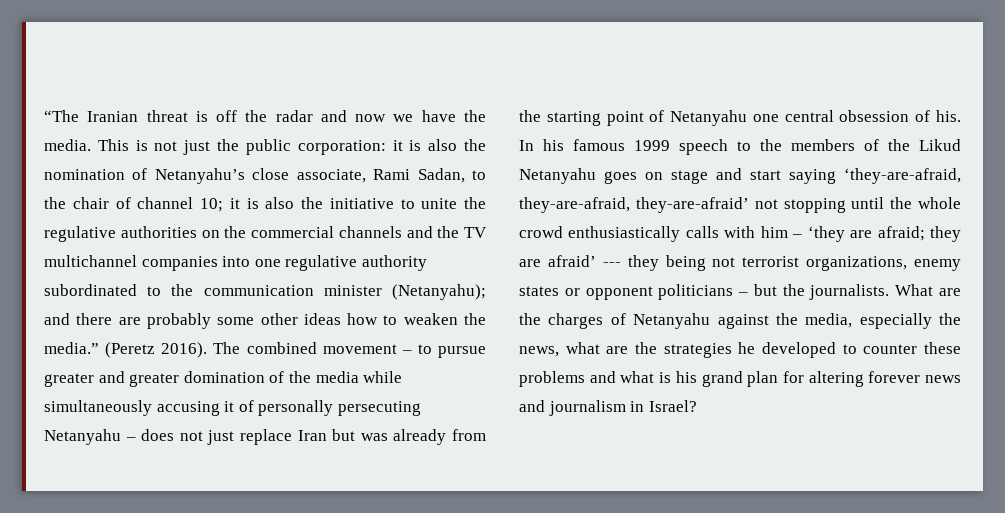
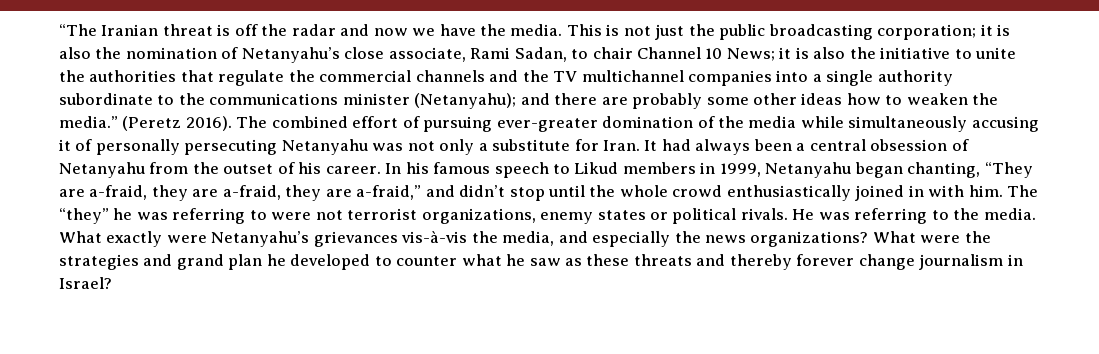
- This is not just the public corporation: it is also the nomination of Netanyahu’s close associate, Rami Sadan, to the chair of channel 10; it is also the initiative to unite the regulative authorities on the commercial channels and the TV multichannel companies into one regulative authority subordinated to the communication minister (Netanyahu); and there are probably some other ideas how to weaken the media.”
+ This is not just the public broadcasting corporation; it is also the nomination of Netanyahu’s close associate, Rami Sadan, to chair Channel 10 News; it is also the initiative to unite the authorities that regulate the commercial channels and the TV multichannel companies into a single authority subordinate to the communications minister (Netanyahu); and there are probably some other ideas how to weaken the media.”
- The combined movement – to pursue greater and greater domination of the media while simultaneously accusing it of personally persecuting Netanyahu – does not just replace Iran but was already from the starting point of Netanyahu one central obsession of his.
+ The combined effort of pursuing ever-greater domination of the media while simultaneously accusing it of personally persecuting Netanyahu was not only a substitute for Iran. It had always been a central obsession of Netanyahu from the outset of his career.
- In his famous 1999 speech to the members of the Likud Netanyahu goes on stage and start saying ‘they-are-afraid, they-are-afraid, they-are-afraid’ not stopping until the whole crowd enthusiastically calls with him – ‘they are afraid; they are afraid’ --- they being not terrorist organizations, enemy states or opponent politicians – but the journalists. What are the charges of Netanyahu against the media, especially the news, what are the strategies he developed to counter these problems and what is his grand plan for altering forever news and journalism in Israel?
+ In his famous speech to Likud members in 1999, Netanyahu began chanting, “They are a-fraid, they are a-fraid, they are a-fraid,” and didn’t stop until the whole crowd enthusiastically joined in with him. The “they” he was referring to were not terrorist organizations, enemy states or political rivals. He was referring to the media. What exactly were Netanyahu’s grievances vis-à-vis the media, and especially the news organizations? What were the strategies and grand plan he developed to counter what he saw as these threats and thereby forever change journalism in Israel?

